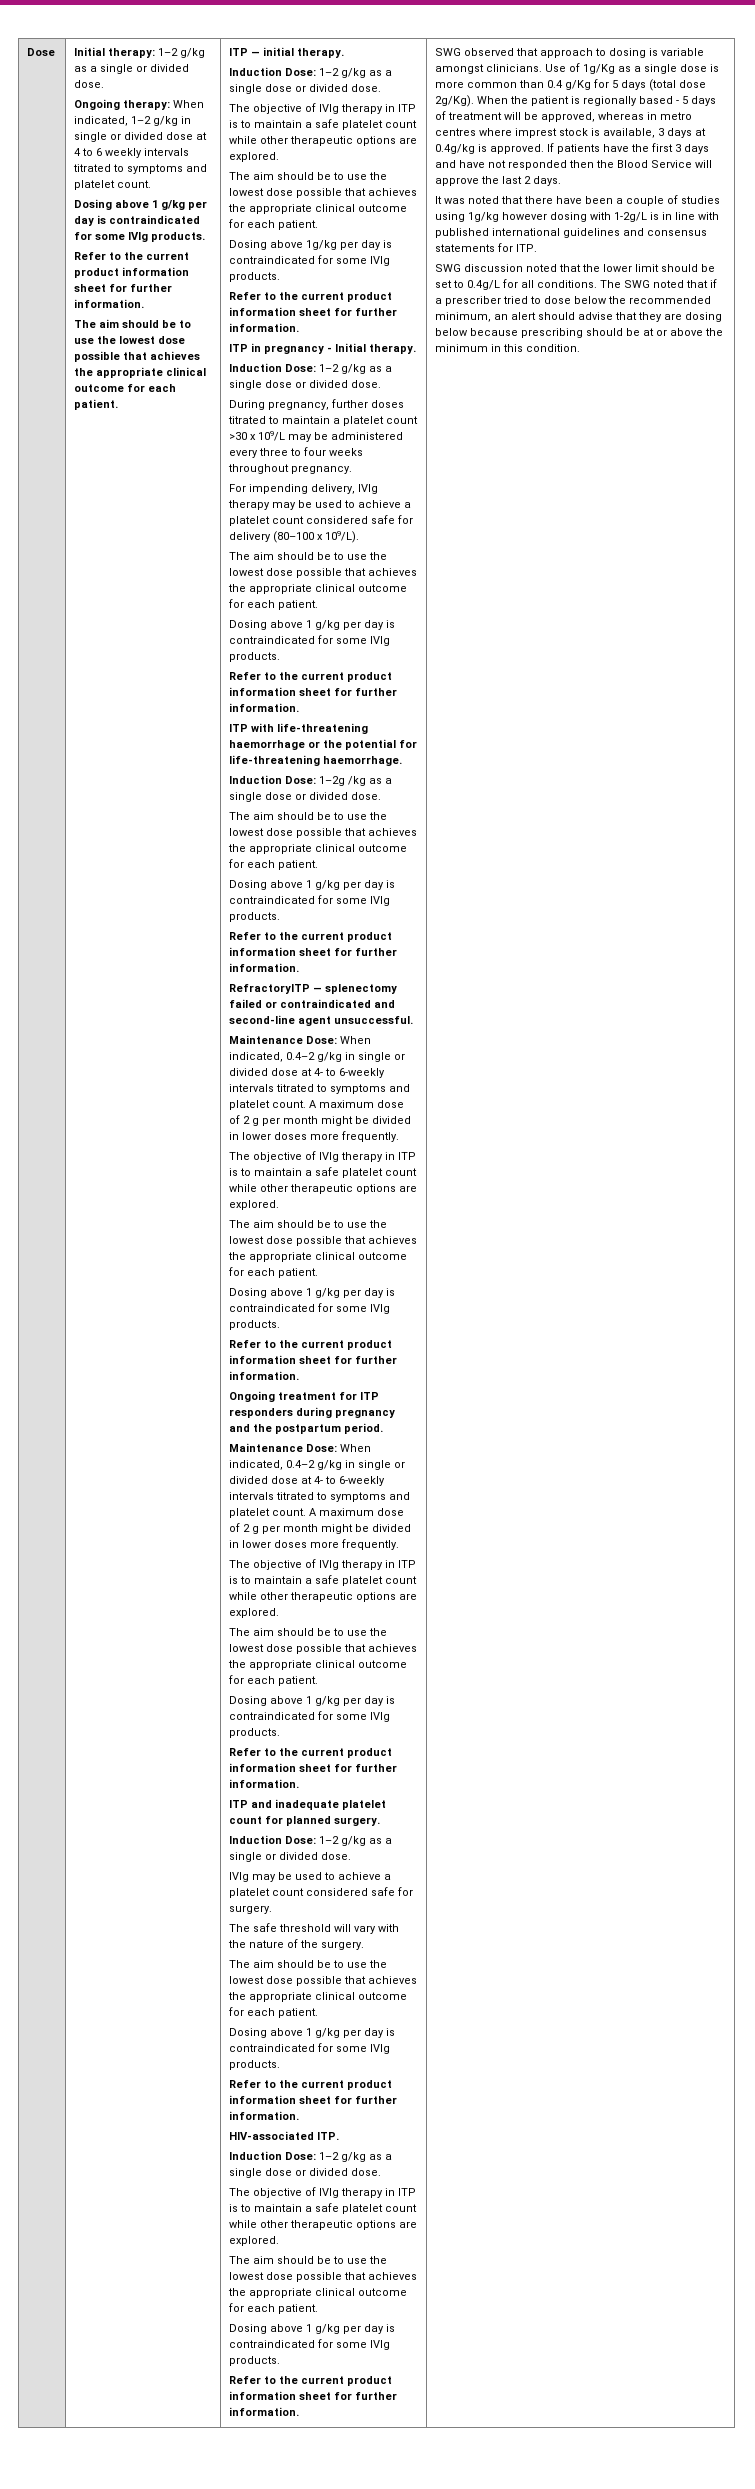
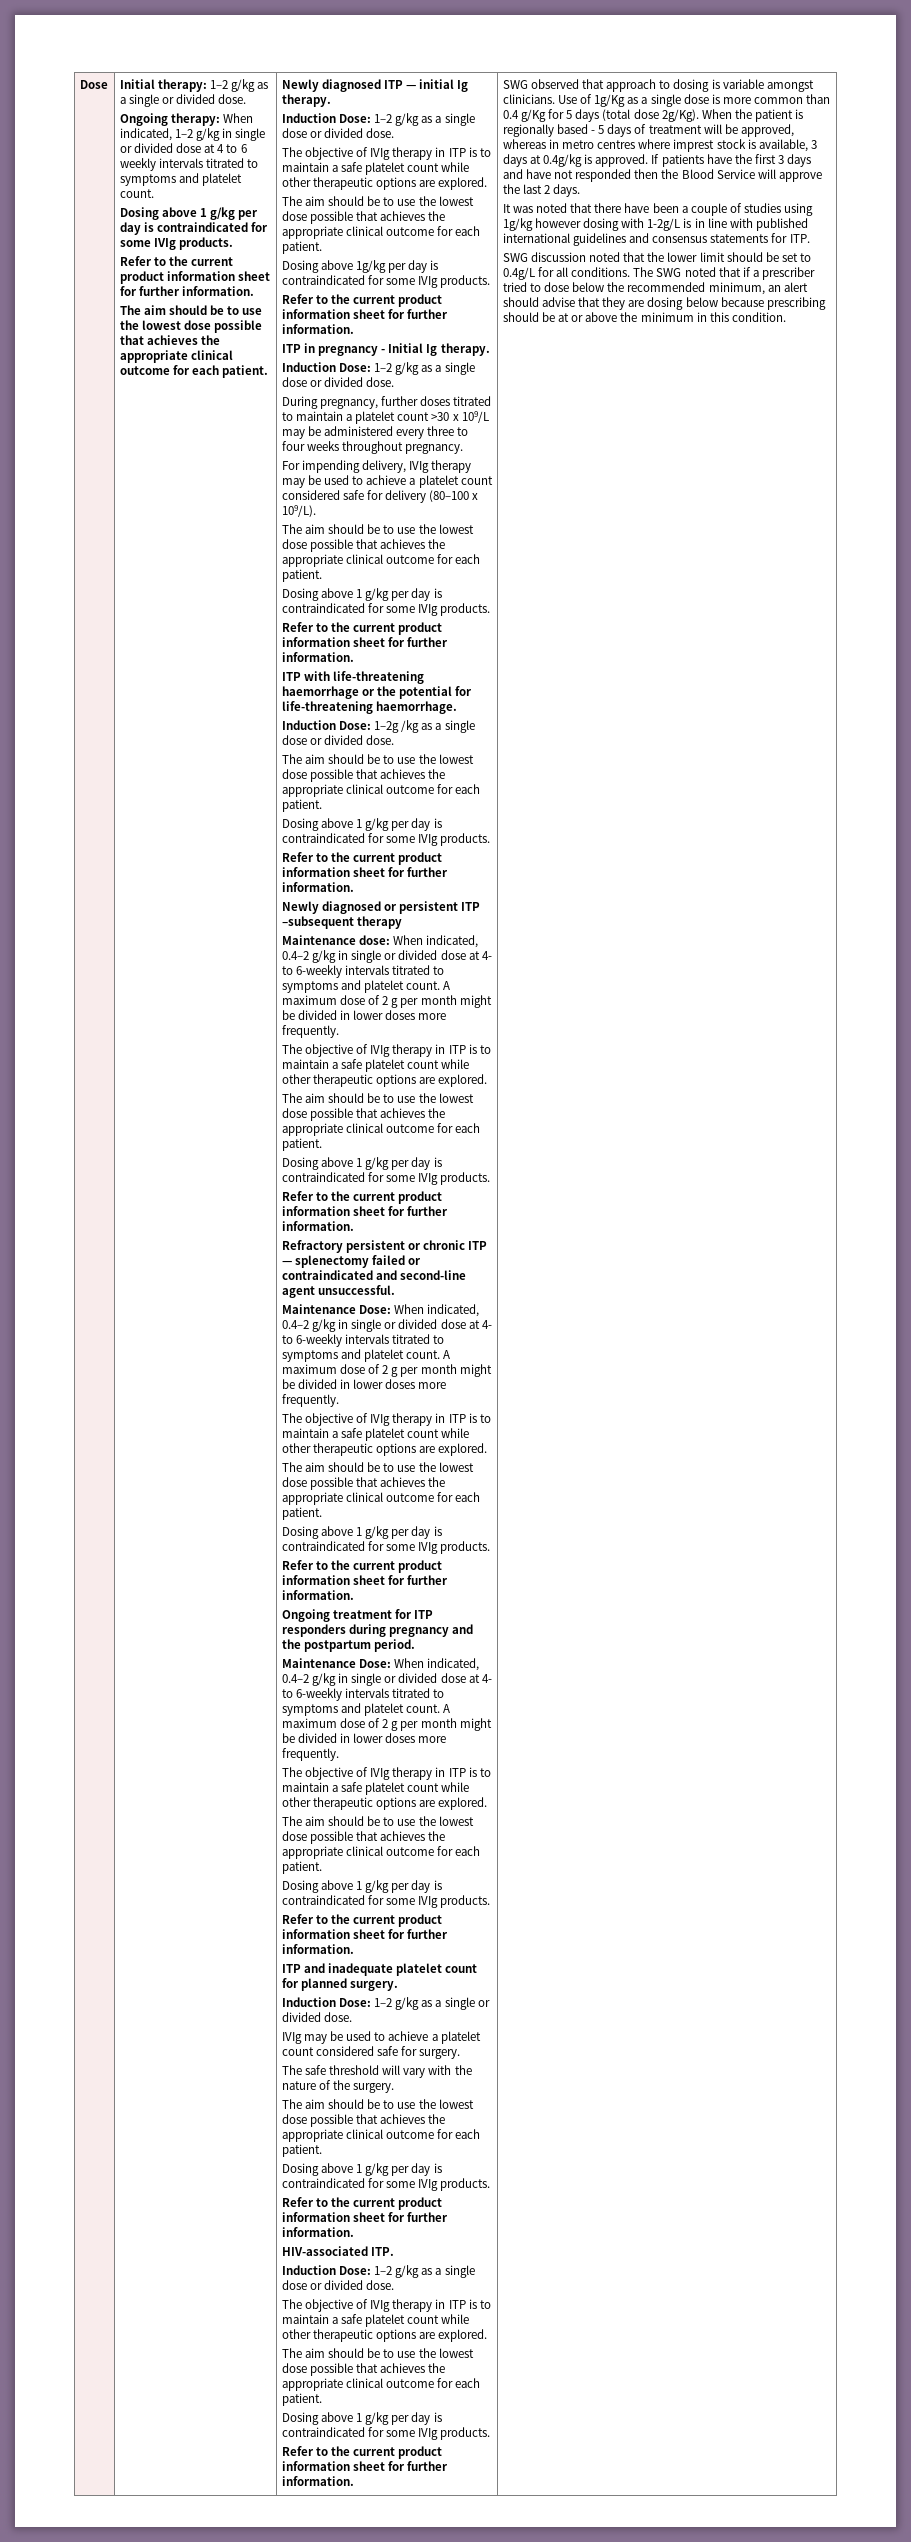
- ITP — initial therapy.
+ Newly diagnosed ITP — initial Ig therapy.
- ITP in pregnancy - Initial therapy.
+ ITP in pregnancy - Initial Ig therapy.
- RefractoryITP — splenectomy failed or contraindicated and second-line agent unsuccessful.
+ Newly diagnosed or persistent ITP –subsequent therapy
+ Maintenance dose: When indicated, 0.4–2 g/kg in single or divided dose at 4- to 6-weekly intervals titrated to symptoms and platelet count. A maximum dose of 2 g per month might be divided in lower doses more frequently.
+ The objective of IVIg therapy in ITP is to maintain a safe platelet count while other therapeutic options are explored.
+ The aim should be to use the lowest dose possible that achieves the appropriate clinical outcome for each patient.
+ Dosing above 1 g/kg per day is contraindicated for some IVIg products.
+ Refer to the current product information sheet for further information.
+ Refractory persistent or chronic ITP — splenectomy failed or contraindicated and second-line agent unsuccessful.

